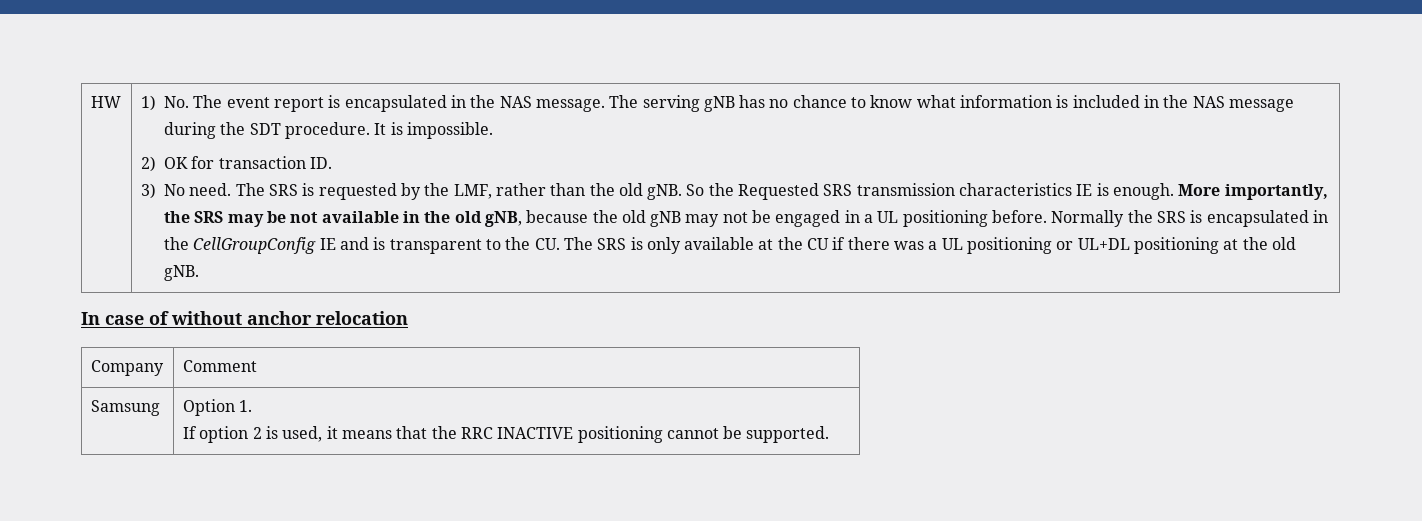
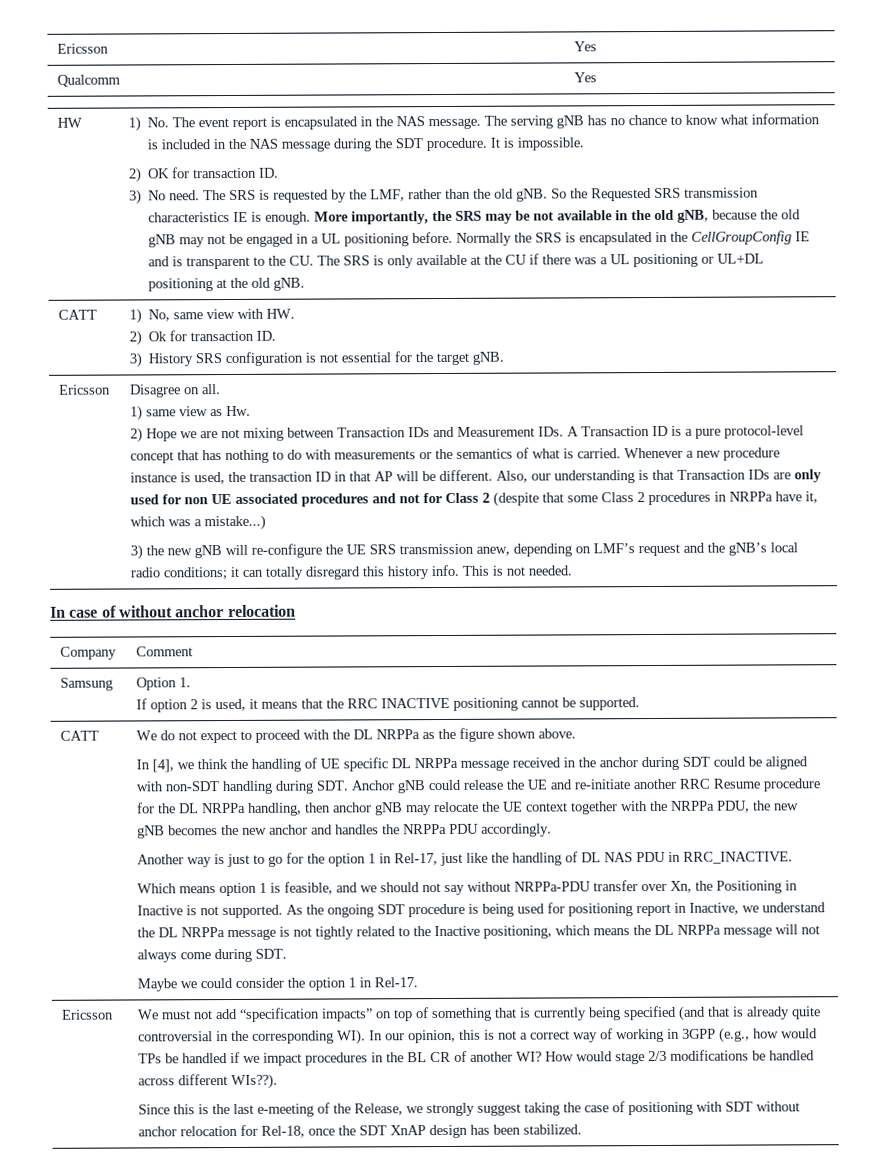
+ Ericsson | Yes
+ Qualcomm | Yes
+ CATT | 1) No, same view with HW.
+ 2) Ok for transaction ID.
+ 3) History SRS configuration is not essential for the target gNB.
+ Ericsson | Disagree on all.
+ 1) same view as Hw.
+ 2) Hope we are not mixing between Transaction IDs and Measurement IDs. A Transaction ID is a pure protocol-level concept that has nothing to do with measurements or the semantics of what is carried. Whenever a new procedure instance is used, the transaction ID in that AP will be different. Also, our understanding is that Transaction IDs are only used for non UE associated procedures and not for Class 2 (despite that some Class 2 procedures in NRPPa have it, which was a mistake...)
+ 3) the new gNB will re-configure the UE SRS transmission anew, depending on LMF’s request and the gNB’s local radio conditions; it can totally disregard this history info. This is not needed.
+ CATT | We do not expect to proceed with the DL NRPPa as the figure shown above.
+ In [4], we think the handling of UE specific DL NRPPa message received in the anchor during SDT could be aligned with non-SDT handling during SDT. Anchor gNB could release the UE and re-initiate another RRC Resume procedure for the DL NRPPa handling, then anchor gNB may relocate the UE context together with the NRPPa PDU, the new gNB becomes the new anchor and handles the NRPPa PDU accordingly.
+ Another way is just to go for the option 1 in Rel-17, just like the handling of DL NAS PDU in RRC_INACTIVE.
+ Which means option 1 is feasible, and we should not say without NRPPa-PDU transfer over Xn, the Positioning in Inactive is not supported. As the ongoing SDT procedure is being used for positioning report in Inactive, we understand the DL NRPPa message is not tightly related to the Inactive positioning, which means the DL NRPPa message will not always come during SDT.
+ Maybe we could consider the option 1 in Rel-17.
+ Ericsson | We must not add “specification impacts” on top of something that is currently being specified (and that is already quite controversial in the corresponding WI). In our opinion, this is not a correct way of working in 3GPP (e.g., how would TPs be handled if we impact procedures in the BL CR of another WI? How would stage 2/3 modifications be handled across different WIs??).
+ Since this is the last e-meeting of the Release, we strongly suggest taking the case of positioning with SDT without anchor relocation for Rel-18, once the SDT XnAP design has been stabilized.

